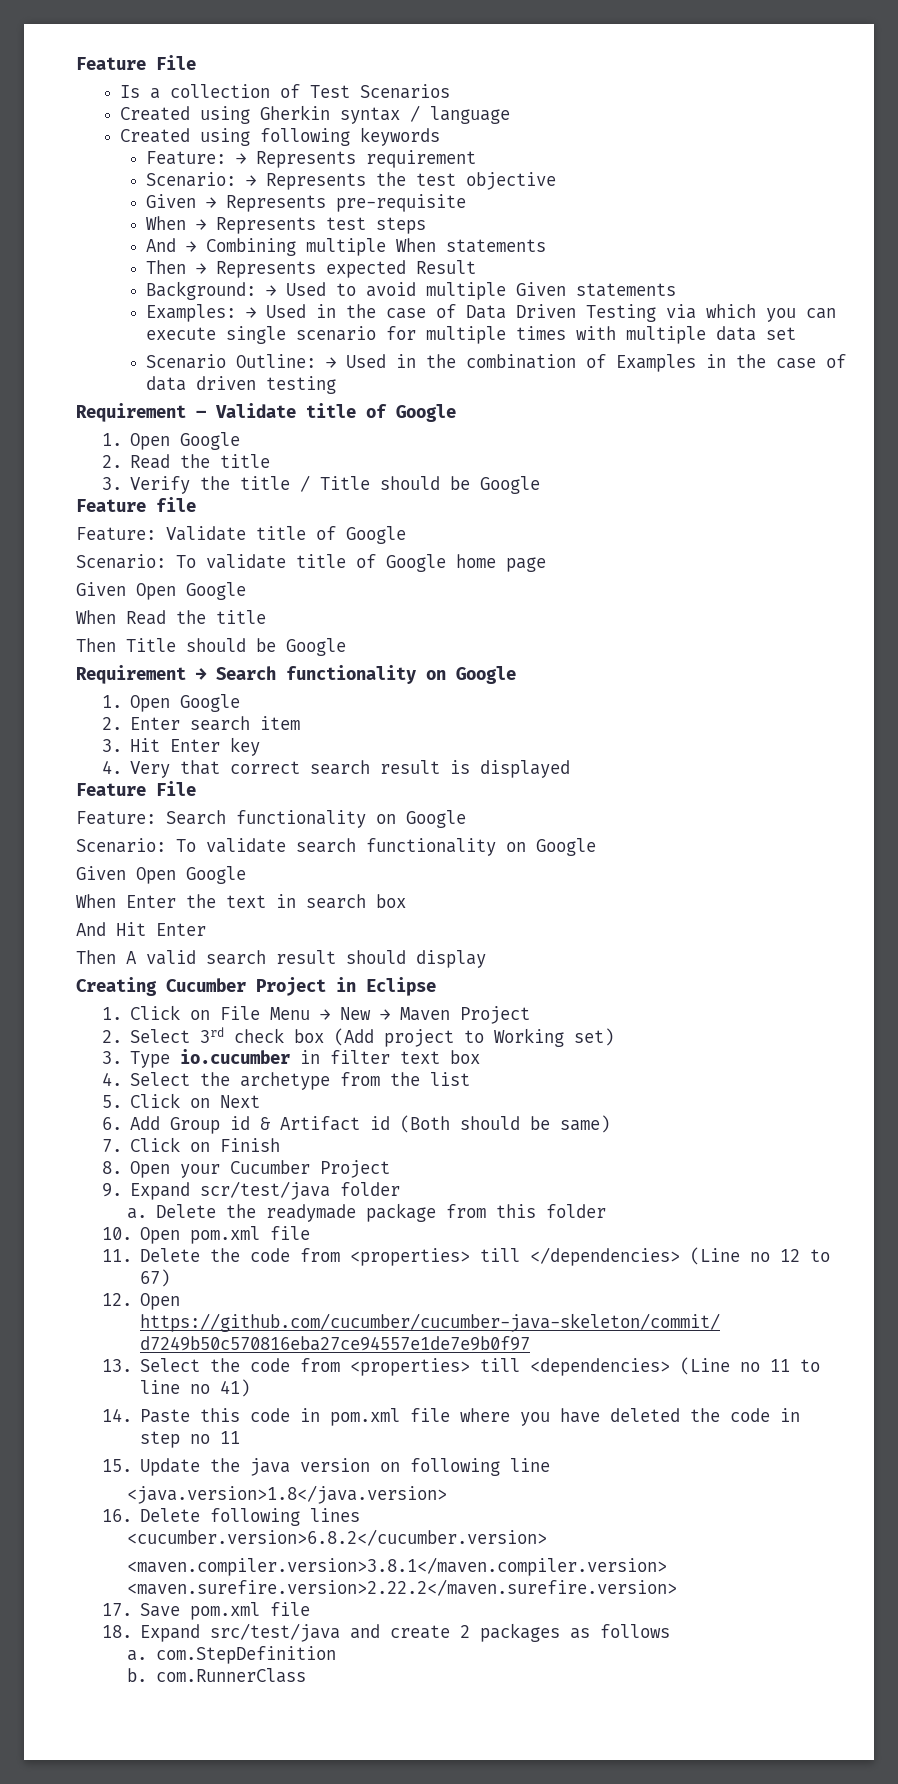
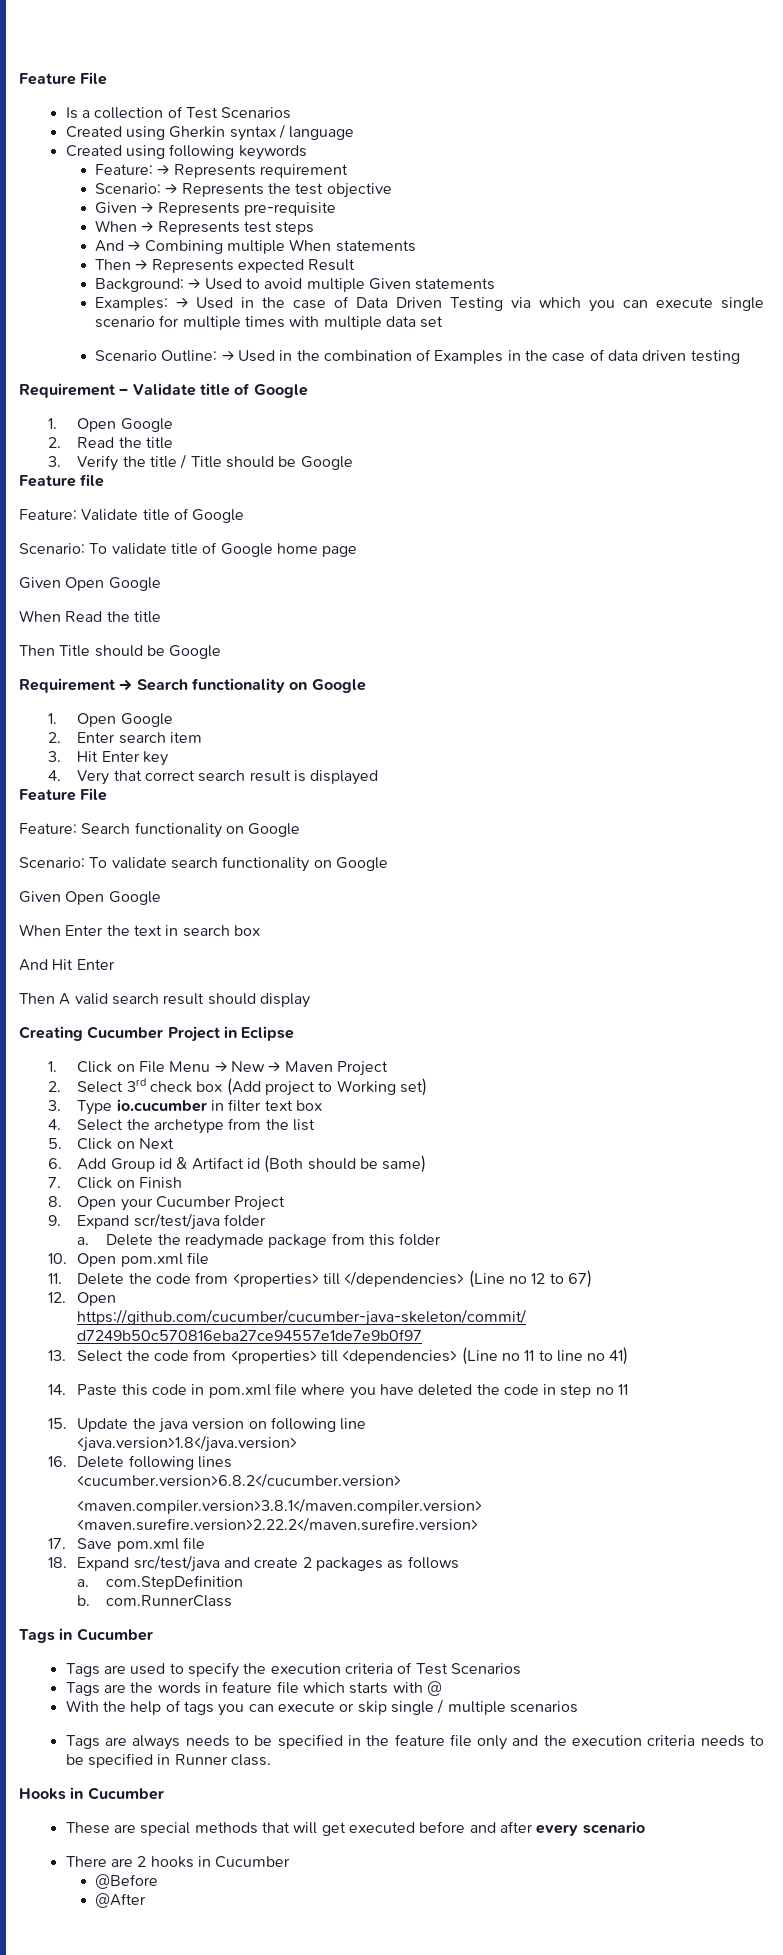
+ Tags in Cucumber
+ Tags are used to specify the execution criteria of Test Scenarios
+ Tags are the words in feature file which starts with @
+ With the help of tags you can execute or skip single / multiple scenarios
+ Tags are always needs to be specified in the feature file only and the execution criteria needs to be specified in Runner class.
+ Hooks in Cucumber
+ These are special methods that will get executed before and after every scenario
+ There are 2 hooks in Cucumber
+ @Before
+ @After

